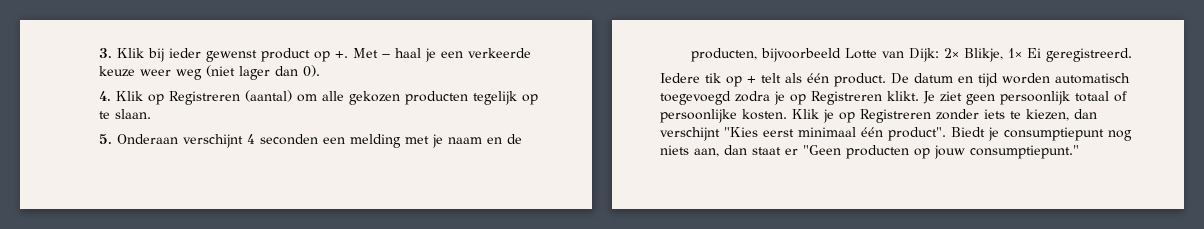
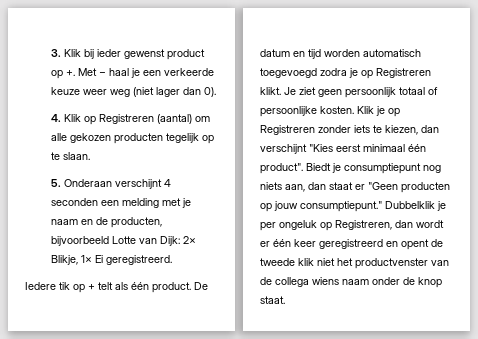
+ Dubbelklik je per ongeluk op Registreren, dan wordt er één keer geregistreerd en opent de tweede klik niet het productvenster van de collega wiens naam onder de knop staat.

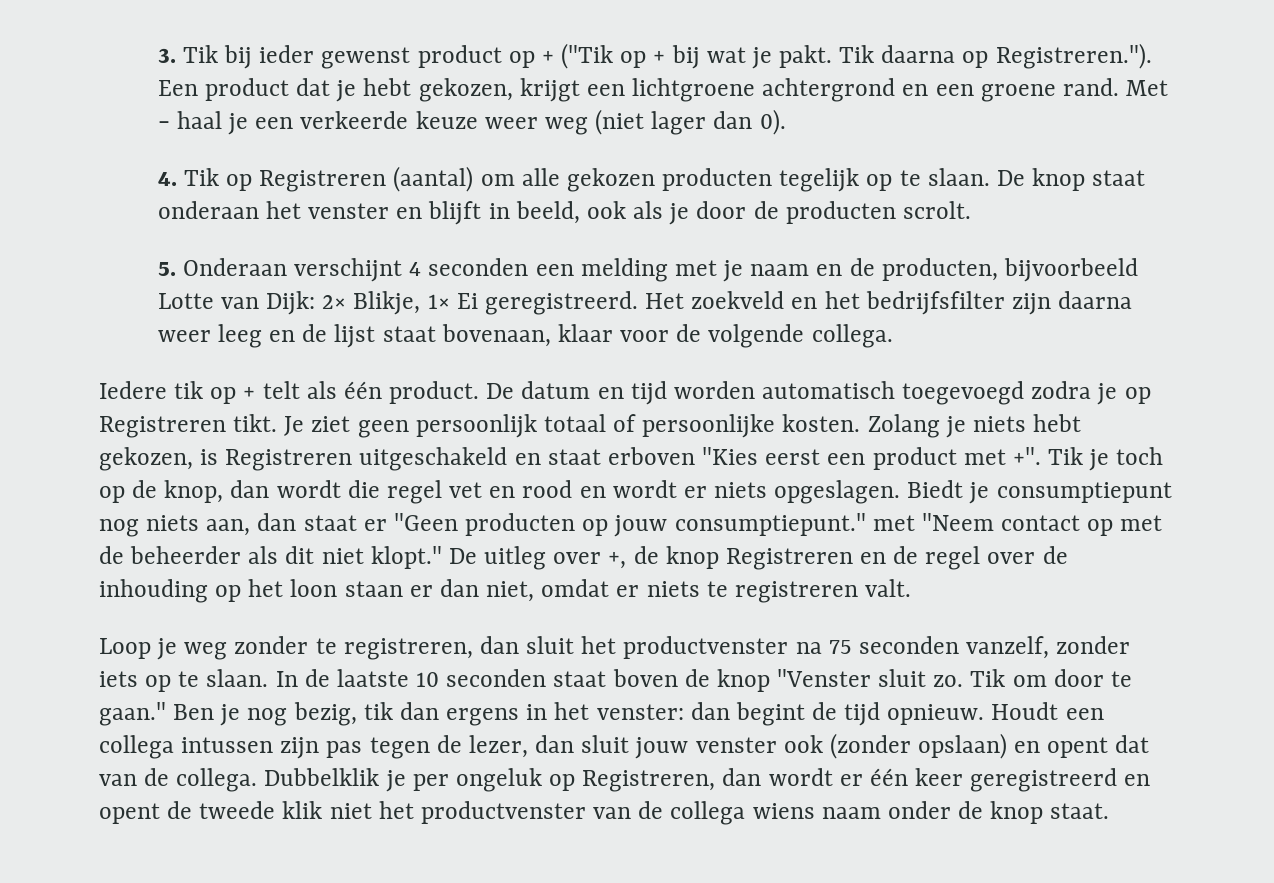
- 3. Klik bij ieder gewenst product op +.
+ 3. Tik bij ieder gewenst product op + ("Tik op + bij wat je pakt. Tik daarna op Registreren."). Een product dat je hebt gekozen, krijgt een lichtgroene achtergrond en een groene rand.
- 4. Klik op Registreren (aantal) om alle gekozen producten tegelijk op te slaan.
+ 4. Tik op Registreren (aantal) om alle gekozen producten tegelijk op te slaan. De knop staat onderaan het venster en blijft in beeld, ook als je door de producten scrolt.
+ Het zoekveld en het bedrijfsfilter zijn daarna weer leeg en de lijst staat bovenaan, klaar voor de volgende collega.
- De datum en tijd worden automatisch toegevoegd zodra je op Registreren klikt.
+ De datum en tijd worden automatisch toegevoegd zodra je op Registreren tikt.
- Klik je op Registreren zonder iets te kiezen, dan verschijnt "Kies eerst minimaal één product".
+ Zolang je niets hebt gekozen, is Registreren uitgeschakeld en staat erboven "Kies eerst een product met +". Tik je toch op de knop, dan wordt die regel vet en rood en wordt er niets opgeslagen.
- Biedt je consumptiepunt nog niets aan, dan staat er "Geen producten op jouw consumptiepunt."
+ Biedt je consumptiepunt nog niets aan, dan staat er "Geen producten op jouw consumptiepunt." met "Neem contact op met de beheerder als dit niet klopt." De uitleg over +, de knop Registreren en de regel over de inhouding op het loon staan er dan niet, omdat er niets te registreren valt.
+ Loop je weg zonder te registreren, dan sluit het productvenster na 75 seconden vanzelf, zonder iets op te slaan. In de laatste 10 seconden staat boven de knop "Venster sluit zo. Tik om door te gaan." Ben je nog bezig, tik dan ergens in het venster: dan begint de tijd opnieuw. Houdt een collega intussen zijn pas tegen de lezer, dan sluit jouw venster ook (zonder opslaan) en opent dat van de collega.

